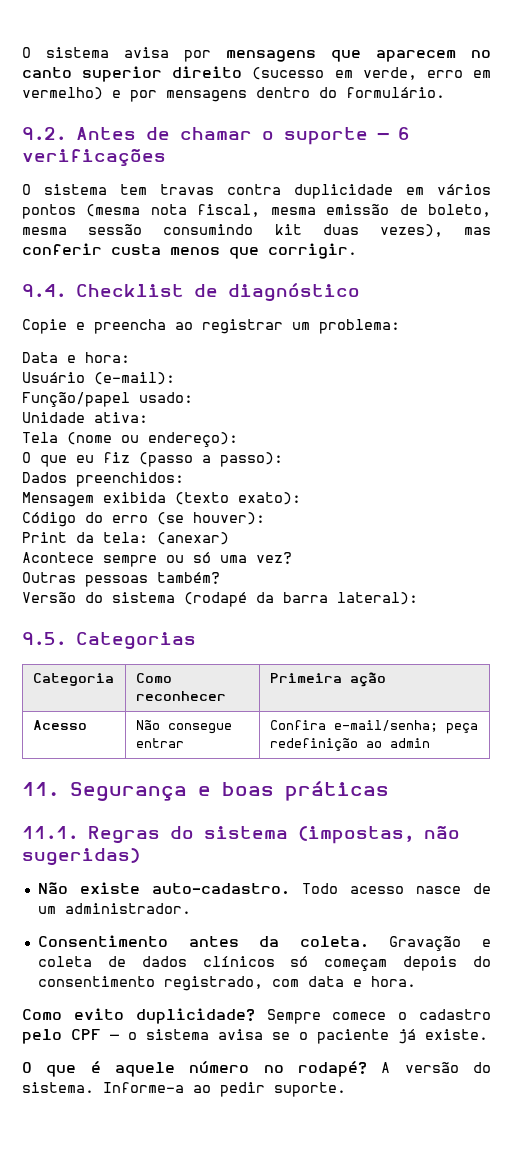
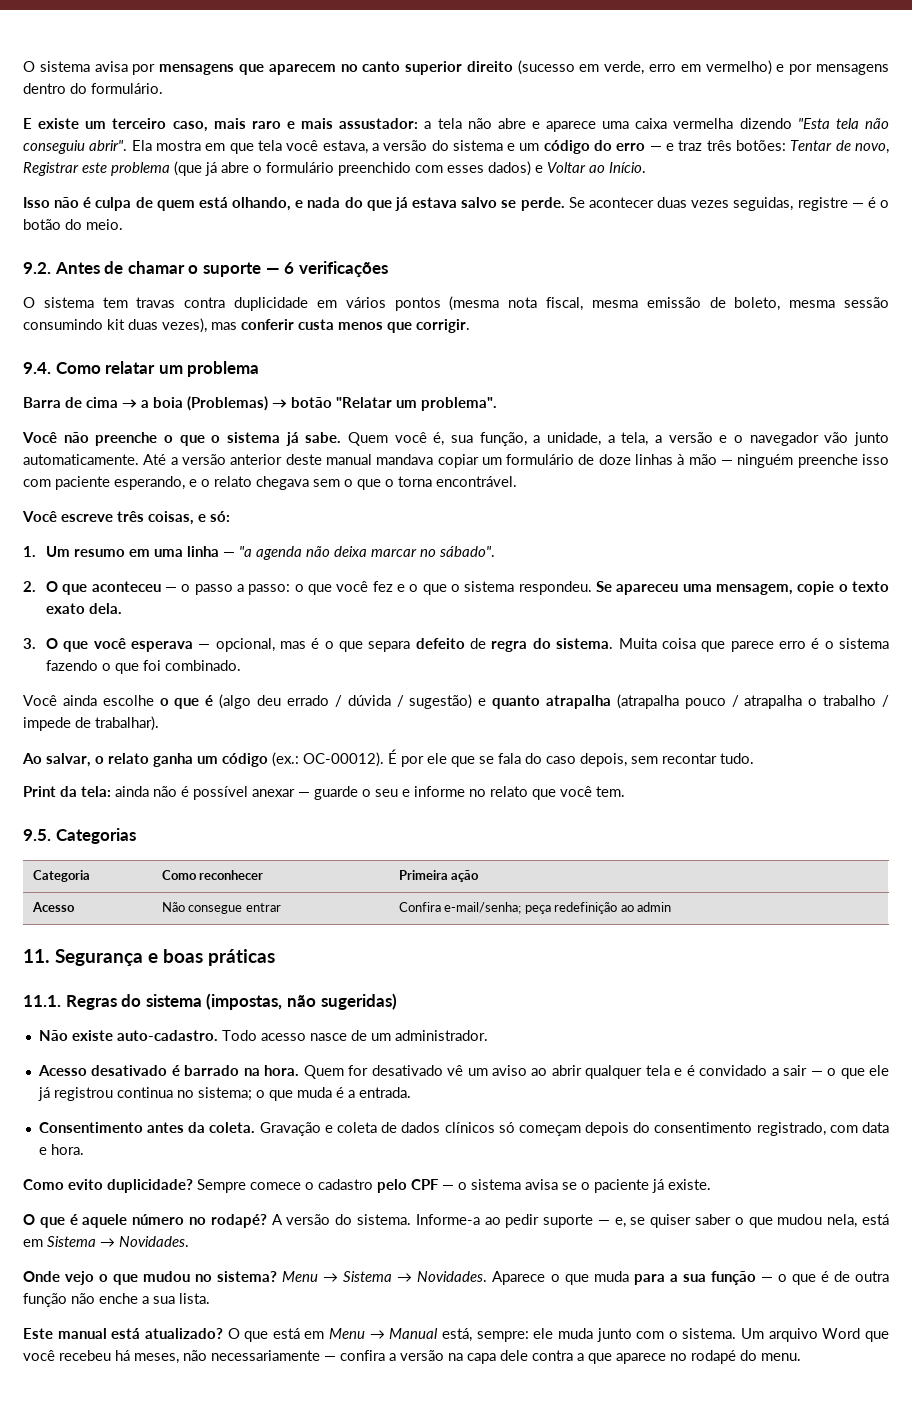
+ E existe um terceiro caso, mais raro e mais assustador: a tela não abre e aparece uma caixa vermelha dizendo "Esta tela não conseguiu abrir". Ela mostra em que tela você estava, a versão do sistema e um código do erro — e traz três botões: Tentar de novo, Registrar este problema (que já abre o formulário preenchido com esses dados) e Voltar ao Início.
+ Isso não é culpa de quem está olhando, e nada do que já estava salvo se perde. Se acontecer duas vezes seguidas, registre — é o botão do meio.
- 9.4. Checklist de diagnóstico
- Copie e preencha ao registrar um problema:
- Data e hora:
- Usuário (e-mail):
- Função/papel usado:
- Unidade ativa:
- Tela (nome ou endereço):
- O que eu fiz (passo a passo):
- Dados preenchidos:
- Mensagem exibida (texto exato):
- Código do erro (se houver):
- Print da tela: (anexar)
- Acontece sempre ou só uma vez?
- Outras pessoas também?
- Versão do sistema (rodapé da barra lateral):
+ 9.4. Como relatar um problema
+ Barra de cima → a boia (Problemas) → botão "Relatar um problema".
+ Você não preenche o que o sistema já sabe. Quem você é, sua função, a unidade, a tela, a versão e o navegador vão junto automaticamente. Até a versão anterior deste manual mandava copiar um formulário de doze linhas à mão — ninguém preenche isso com paciente esperando, e o relato chegava sem o que o torna encontrável.
+ Você escreve três coisas, e só:
+ 1. Um resumo em uma linha — "a agenda não deixa marcar no sábado".
+ 2. O que aconteceu — o passo a passo: o que você fez e o que o sistema respondeu. Se apareceu uma mensagem, copie o texto exato dela.
+ 3. O que você esperava — opcional, mas é o que separa defeito de regra do sistema. Muita coisa que parece erro é o sistema fazendo o que foi combinado.
+ Você ainda escolhe o que é (algo deu errado / dúvida / sugestão) e quanto atrapalha (atrapalha pouco / atrapalha o trabalho / impede de trabalhar).
+ Ao salvar, o relato ganha um código (ex.: OC-00012). É por ele que se fala do caso depois, sem recontar tudo.
+ Print da tela: ainda não é possível anexar — guarde o seu e informe no relato que você tem.
+ Acesso desativado é barrado na hora. Quem for desativado vê um aviso ao abrir qualquer tela e é convidado a sair — o que ele já registrou continua no sistema; o que muda é a entrada.
- Informe-a ao pedir suporte.
+ Informe-a ao pedir suporte — e, se quiser saber o que mudou nela, está em Sistema → Novidades.
+ Onde vejo o que mudou no sistema? Menu → Sistema → Novidades. Aparece o que muda para a sua função — o que é de outra função não enche a sua lista.
+ Este manual está atualizado? O que está em Menu → Manual está, sempre: ele muda junto com o sistema. Um arquivo Word que você recebeu há meses, não necessariamente — confira a versão na capa dele contra a que aparece no rodapé do menu.

